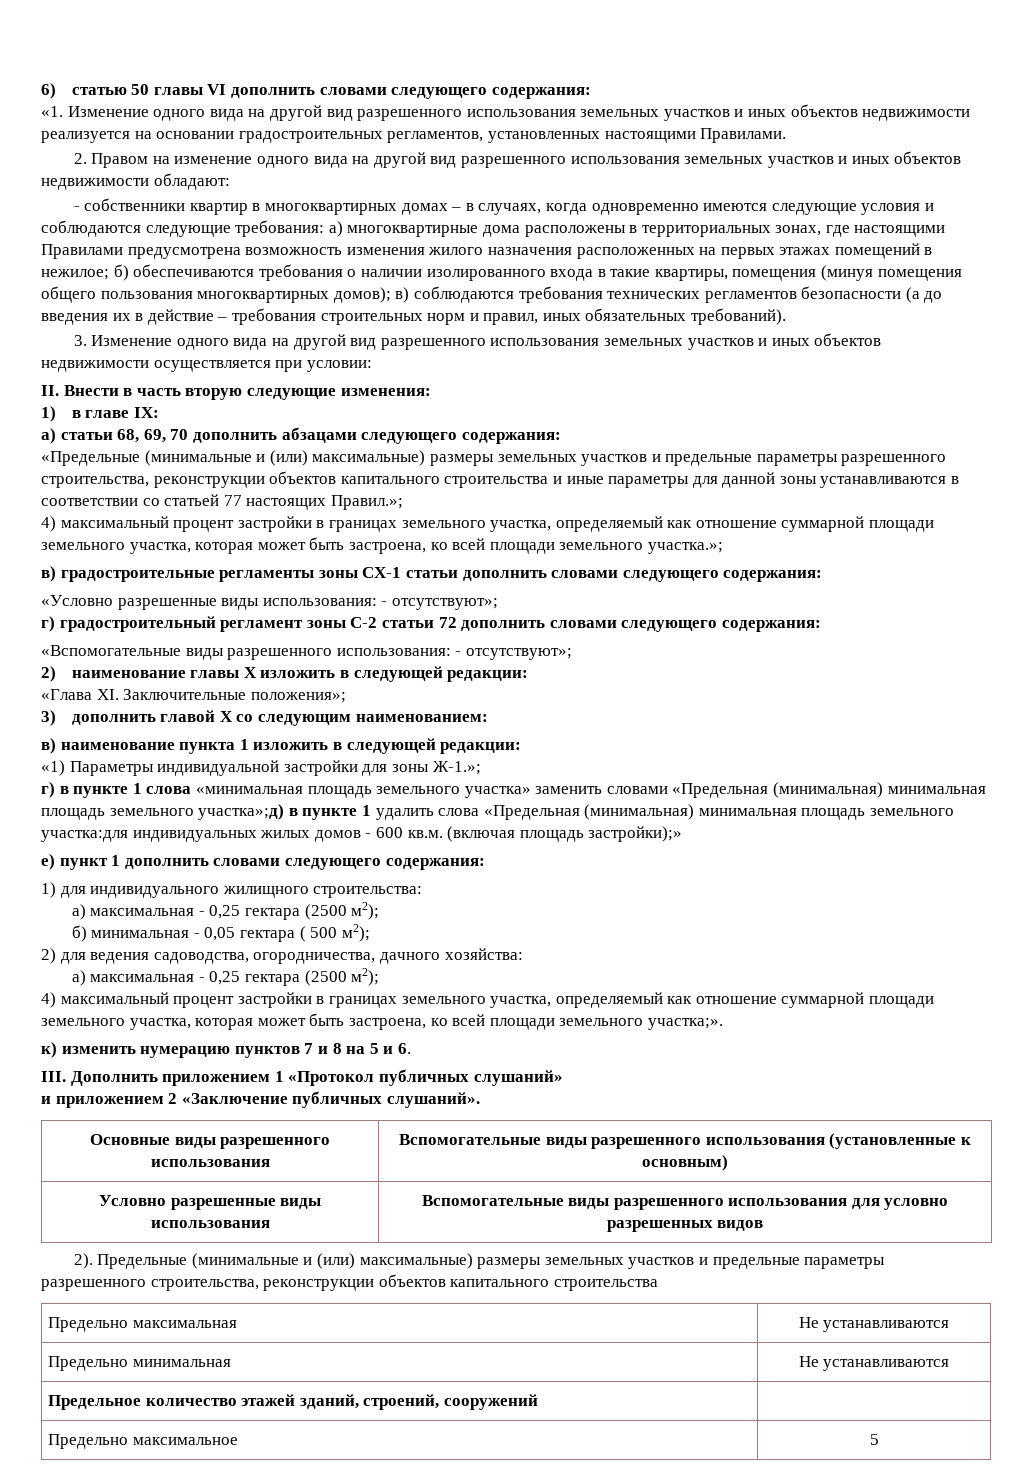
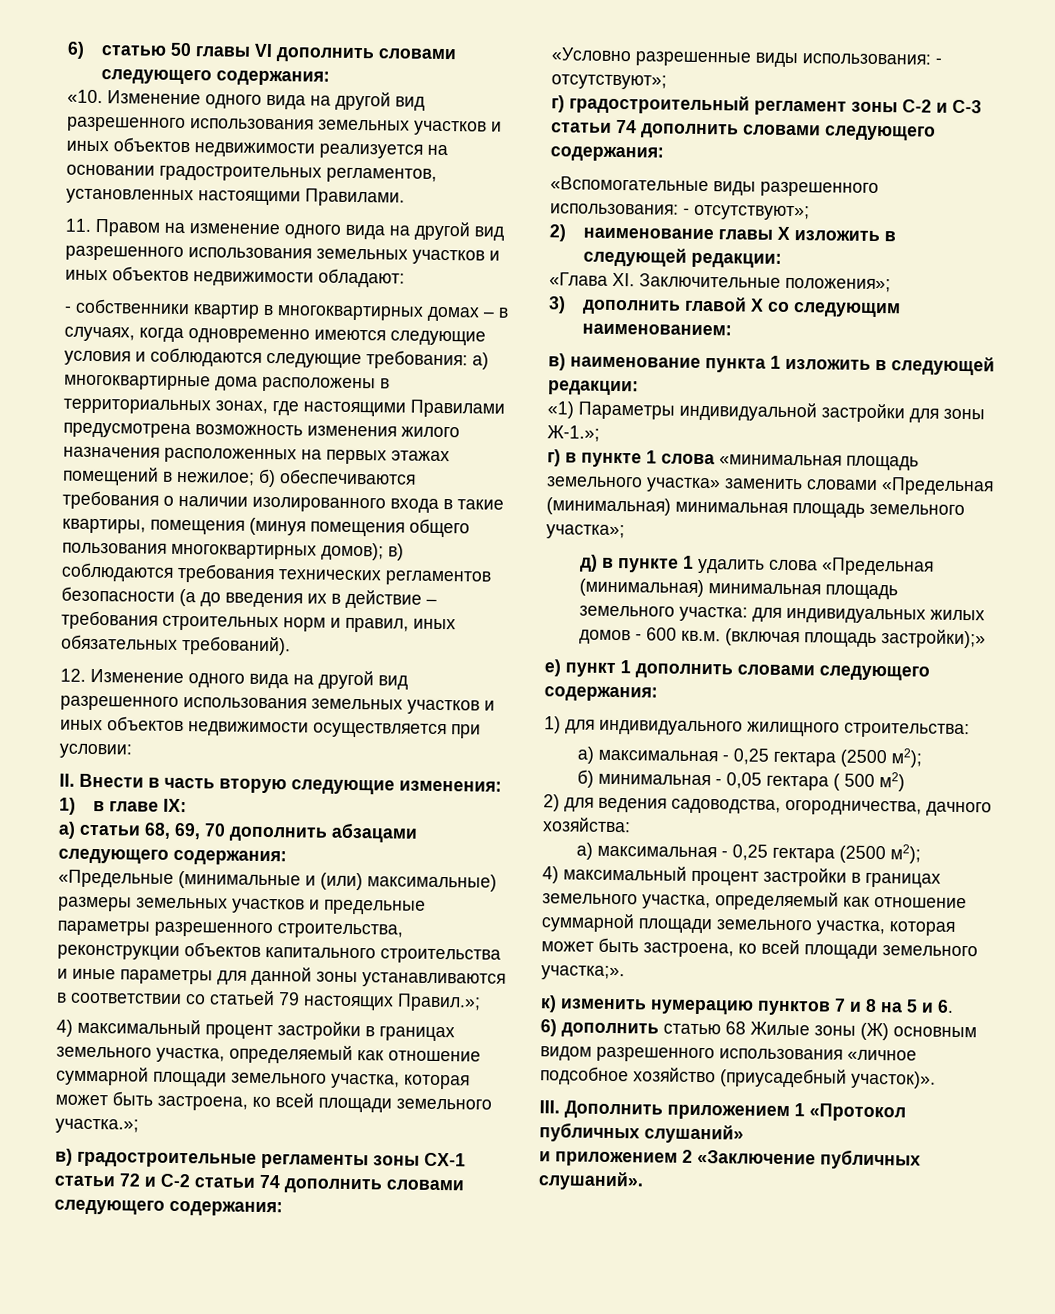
- «1. Изменение одного вида на другой вид разрешенного использования земельных участков и иных объектов недвижимости реализуется на основании градостроительных регламентов, установленных настоящими Правилами.
+ «10. Изменение одного вида на другой вид разрешенного использования земельных участков и иных объектов недвижимости реализуется на основании градостроительных регламентов, установленных настоящими Правилами.
- 2. Правом на изменение одного вида на другой вид разрешенного использования земельных участков и иных объектов недвижимости обладают:
+ 11. Правом на изменение одного вида на другой вид разрешенного использования земельных участков и иных объектов недвижимости обладают:
- 3. Изменение одного вида на другой вид разрешенного использования земельных участков и иных объектов недвижимости осуществляется при условии:
+ 12. Изменение одного вида на другой вид разрешенного использования земельных участков и иных объектов недвижимости осуществляется при условии:
- «Предельные (минимальные и (или) максимальные) размеры земельных участков и предельные параметры разрешенного строительства, реконструкции объектов капитального строительства и иные параметры для данной зоны устанавливаются в соответствии со статьей 77 настоящих Правил.»;
+ «Предельные (минимальные и (или) максимальные) размеры земельных участков и предельные параметры разрешенного строительства, реконструкции объектов капитального строительства и иные параметры для данной зоны устанавливаются в соответствии со статьей 79 настоящих Правил.»;
- в) градостроительные регламенты зоны СХ-1 статьи дополнить словами следующего содержания:
+ в) градостроительные регламенты зоны СХ-1 статьи 72 и С-2 статьи 74 дополнить словами следующего содержания:
- г) градостроительный регламент зоны С-2 статьи 72 дополнить словами следующего содержания:
+ г) градостроительный регламент зоны С-2 и С-3 статьи 74 дополнить словами следующего содержания:
- г) в пункте 1 слова «минимальная площадь земельного участка» заменить словами «Предельная (минимальная) минимальная площадь земельного участка»;д) в пункте 1 удалить слова «Предельная (минимальная) минимальная площадь земельного участка:для индивидуальных жилых домов - 600 кв.м. (включая площадь застройки);»
+ г) в пункте 1 слова «минимальная площадь земельного участка» заменить словами «Предельная (минимальная) минимальная площадь земельного участка»;
+ д) в пункте 1 удалить слова «Предельная (минимальная) минимальная площадь земельного участка: для индивидуальных жилых домов - 600 кв.м. (включая площадь застройки);»
- б) минимальная - 0,05 гектара ( 500 м2);
+ б) минимальная - 0,05 гектара ( 500 м2)
+ 6) дополнить статью 68 Жилые зоны (Ж) основным видом разрешенного использования «личное подсобное хозяйство (приусадебный участок)».
- Основные виды разрешенного использования | Вспомогательные виды разрешенного использования (установленные к основным)
- Условно разрешенные виды использования | Вспомогательные виды разрешенного использования для условно разрешенных видов
- 2). Предельные (минимальные и (или) максимальные) размеры земельных участков и предельные параметры разрешенного строительства, реконструкции объектов капитального строительства
- Предельно максимальная | Не устанавливаются
- Предельно минимальная | Не устанавливаются
- Предельное количество этажей зданий, строений, сооружений |
- Предельно максимальное | 5

